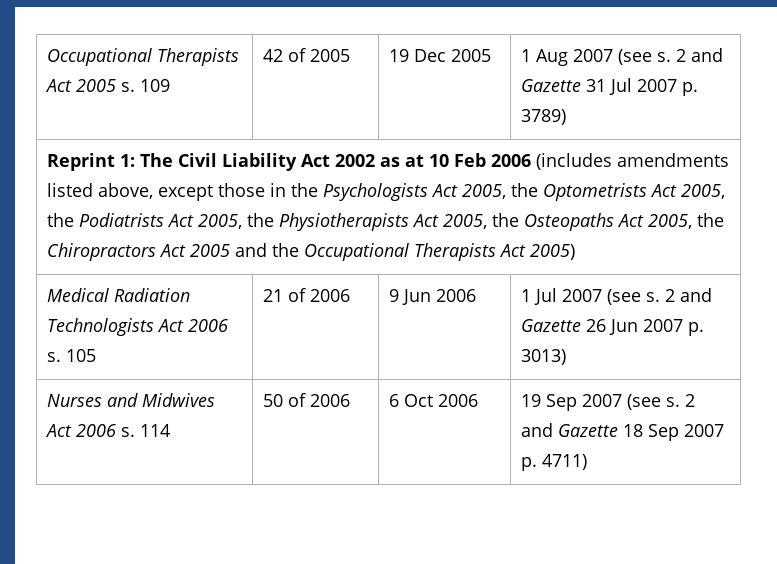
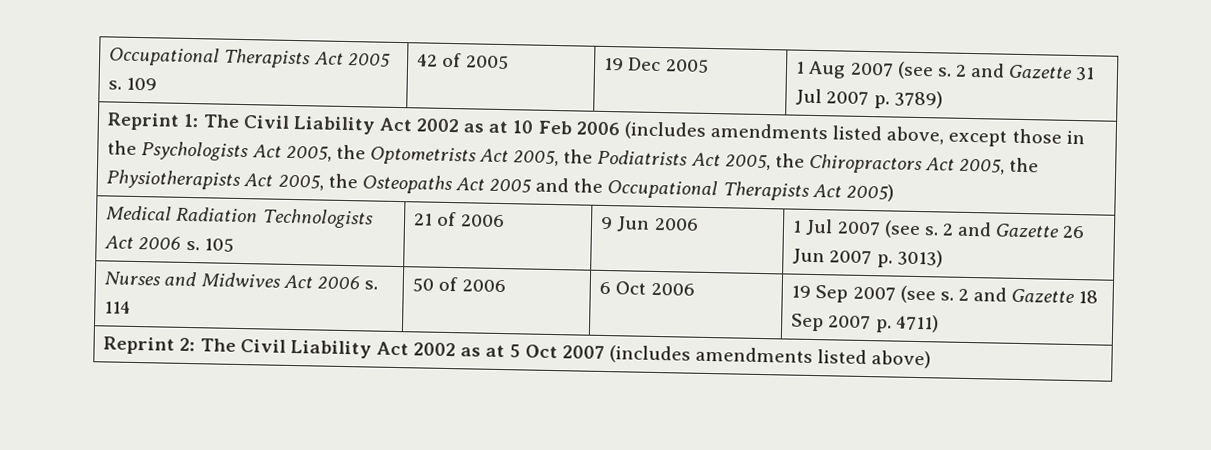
- Reprint 1: The Civil Liability Act 2002 as at 10 Feb 2006 (includes amendments listed above, except those in the Psychologists Act 2005, the Optometrists Act 2005, the Podiatrists Act 2005, the Physiotherapists Act 2005, the Osteopaths Act 2005, the Chiropractors Act 2005 and the Occupational Therapists Act 2005)
+ Reprint 1: The Civil Liability Act 2002 as at 10 Feb 2006 (includes amendments listed above, except those in the Psychologists Act 2005, the Optometrists Act 2005, the Podiatrists Act 2005, the Chiropractors Act 2005, the Physiotherapists Act 2005, the Osteopaths Act 2005 and the Occupational Therapists Act 2005)
+ Reprint 2: The Civil Liability Act 2002 as at 5 Oct 2007 (includes amendments listed above)

